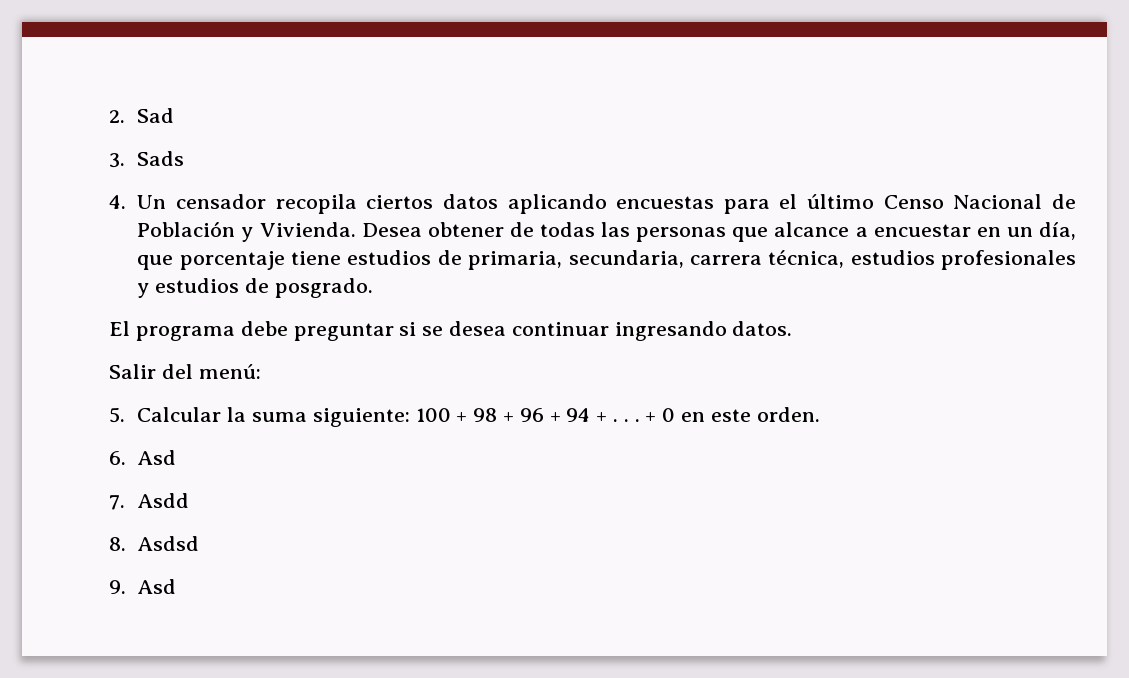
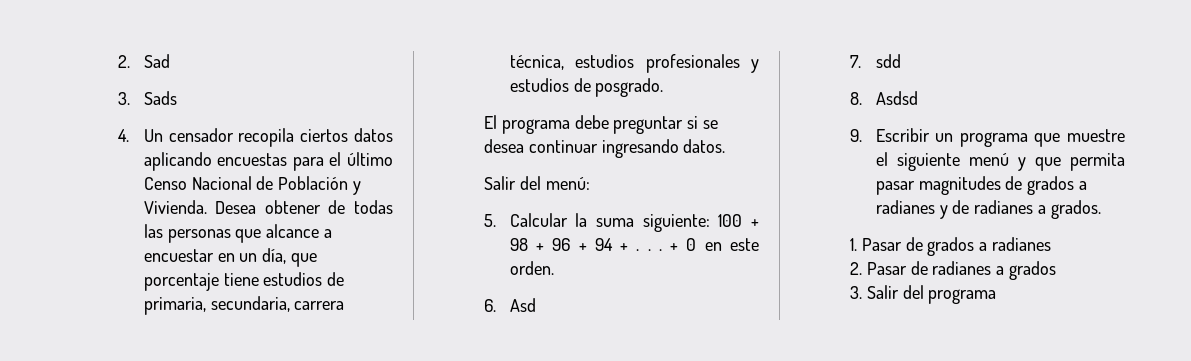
- 7. Asdd
+ 7. sdd
- 9. Asd
+ 9. Escribir un programa que muestre el siguiente menú y que permita pasar magnitudes de grados a radianes y de radianes a grados.
+ 1. Pasar de grados a radianes
+ 2. Pasar de radianes a grados
+ 3. Salir del programa

